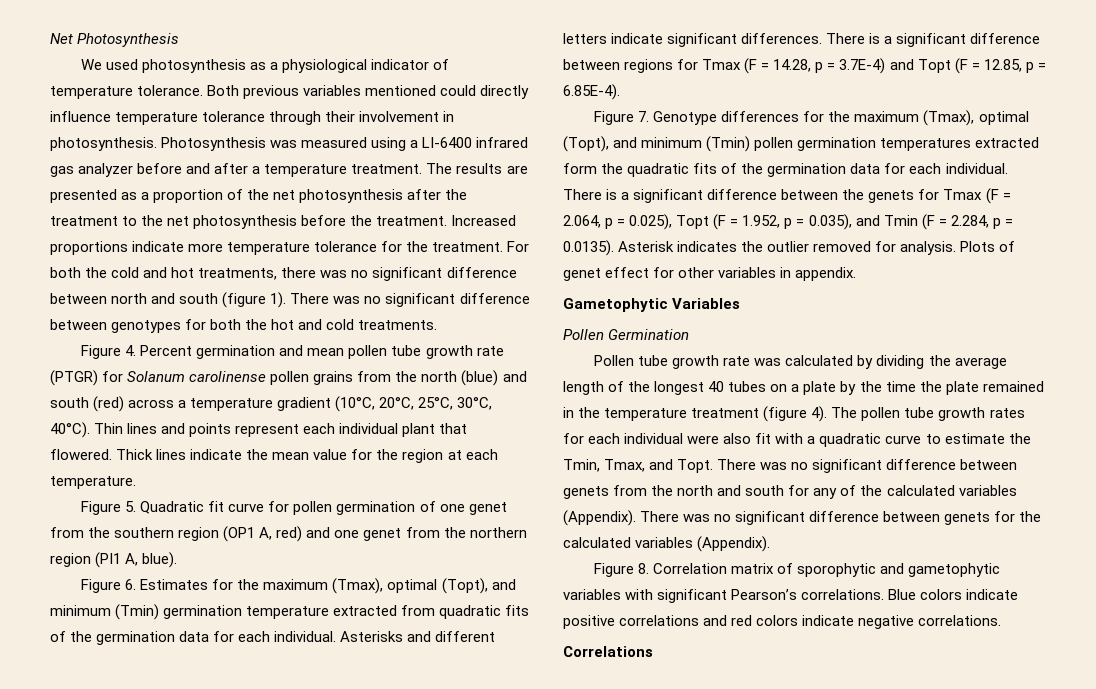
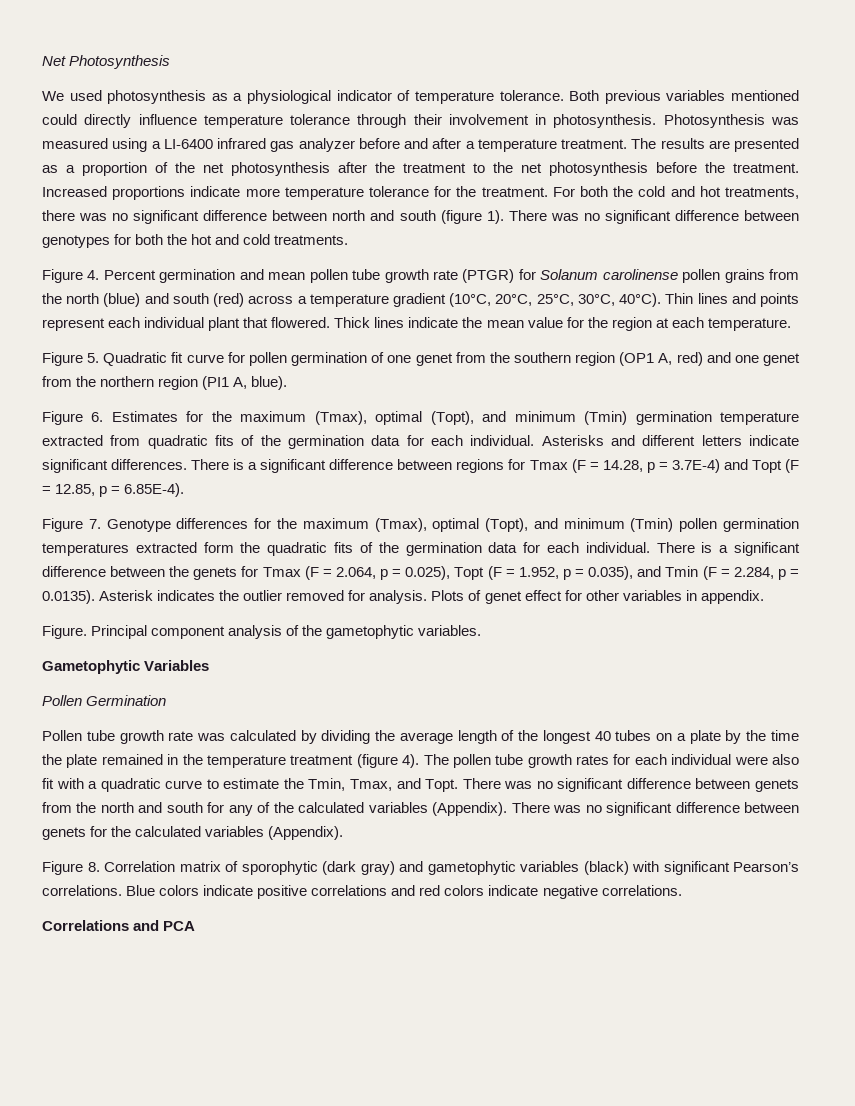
+ Figure. Principal component analysis of the gametophytic variables.
- Figure 8. Correlation matrix of sporophytic and gametophytic variables with significant Pearson’s correlations.
+ Figure 8. Correlation matrix of sporophytic (dark gray) and gametophytic variables (black) with significant Pearson’s correlations.
- Correlations
+ Correlations and PCA

